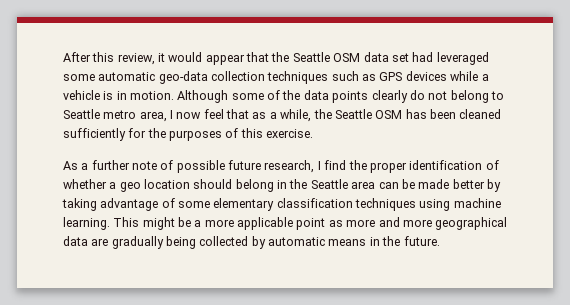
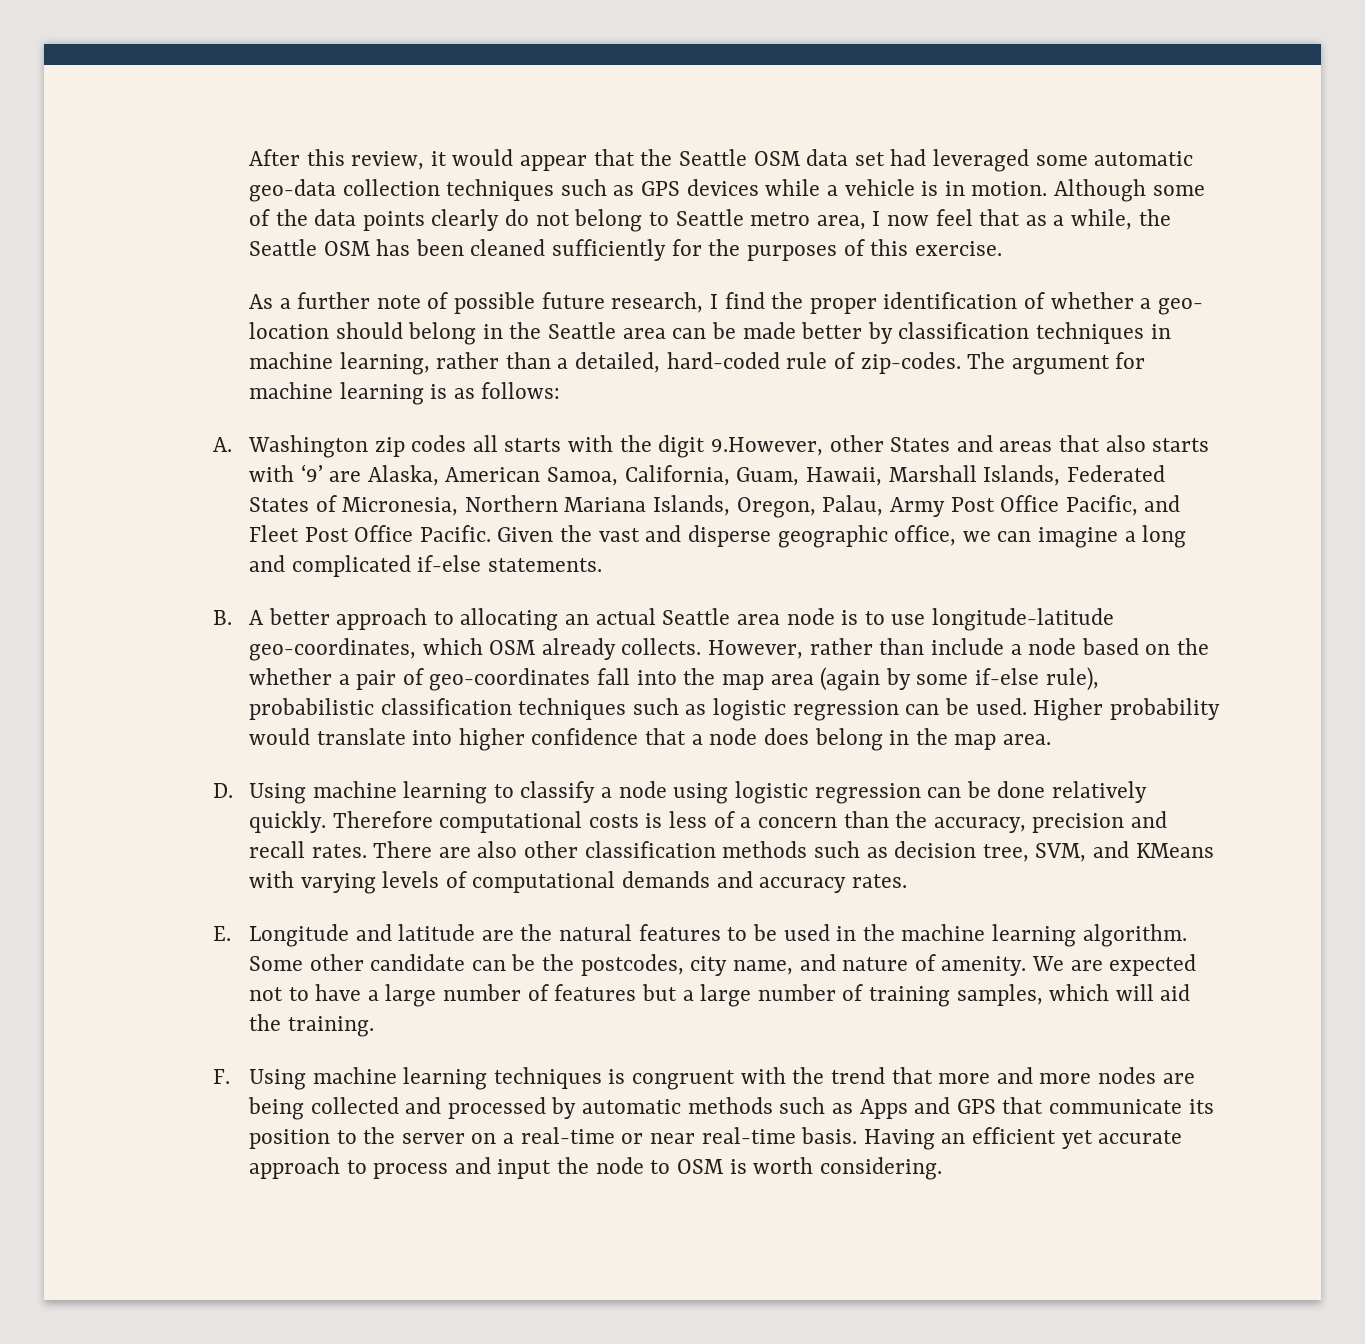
- As a further note of possible future research, I find the proper identification of whether a geo location should belong in the Seattle area can be made better by taking advantage of some elementary classification techniques using machine learning. This might be a more applicable point as more and more geographical data are gradually being collected by automatic means in the future.
+ As a further note of possible future research, I find the proper identification of whether a geo- location should belong in the Seattle area can be made better by classification techniques in machine learning, rather than a detailed, hard-coded rule of zip-codes. The argument for machine learning is as follows:
+ A. Washington zip codes all starts with the digit 9.However, other States and areas that also starts with ‘9’ are Alaska, American Samoa, California, Guam, Hawaii, Marshall Islands, Federated States of Micronesia, Northern Mariana Islands, Oregon, Palau, Army Post Office Pacific, and Fleet Post Office Pacific. Given the vast and disperse geographic office, we can imagine a long and complicated if-else statements.
+ B. A better approach to allocating an actual Seattle area node is to use longitude-latitude geo-coordinates, which OSM already collects. However, rather than include a node based on the whether a pair of geo-coordinates fall into the map area (again by some if-else rule), probabilistic classification techniques such as logistic regression can be used. Higher probability would translate into higher confidence that a node does belong in the map area.
+ D. Using machine learning to classify a node using logistic regression can be done relatively quickly. Therefore computational costs is less of a concern than the accuracy, precision and recall rates. There are also other classification methods such as decision tree, SVM, and KMeans with varying levels of computational demands and accuracy rates.
+ E. Longitude and latitude are the natural features to be used in the machine learning algorithm. Some other candidate can be the postcodes, city name, and nature of amenity. We are expected not to have a large number of features but a large number of training samples, which will aid the training.
+ F. Using machine learning techniques is congruent with the trend that more and more nodes are being collected and processed by automatic methods such as Apps and GPS that communicate its position to the server on a real-time or near real-time basis. Having an efficient yet accurate approach to process and input the node to OSM is worth considering.

